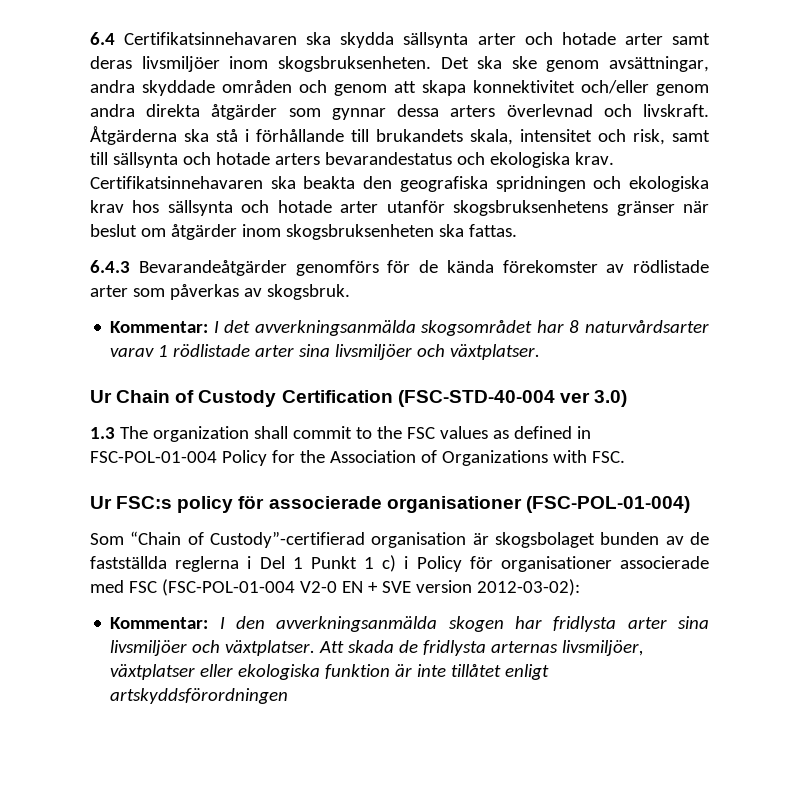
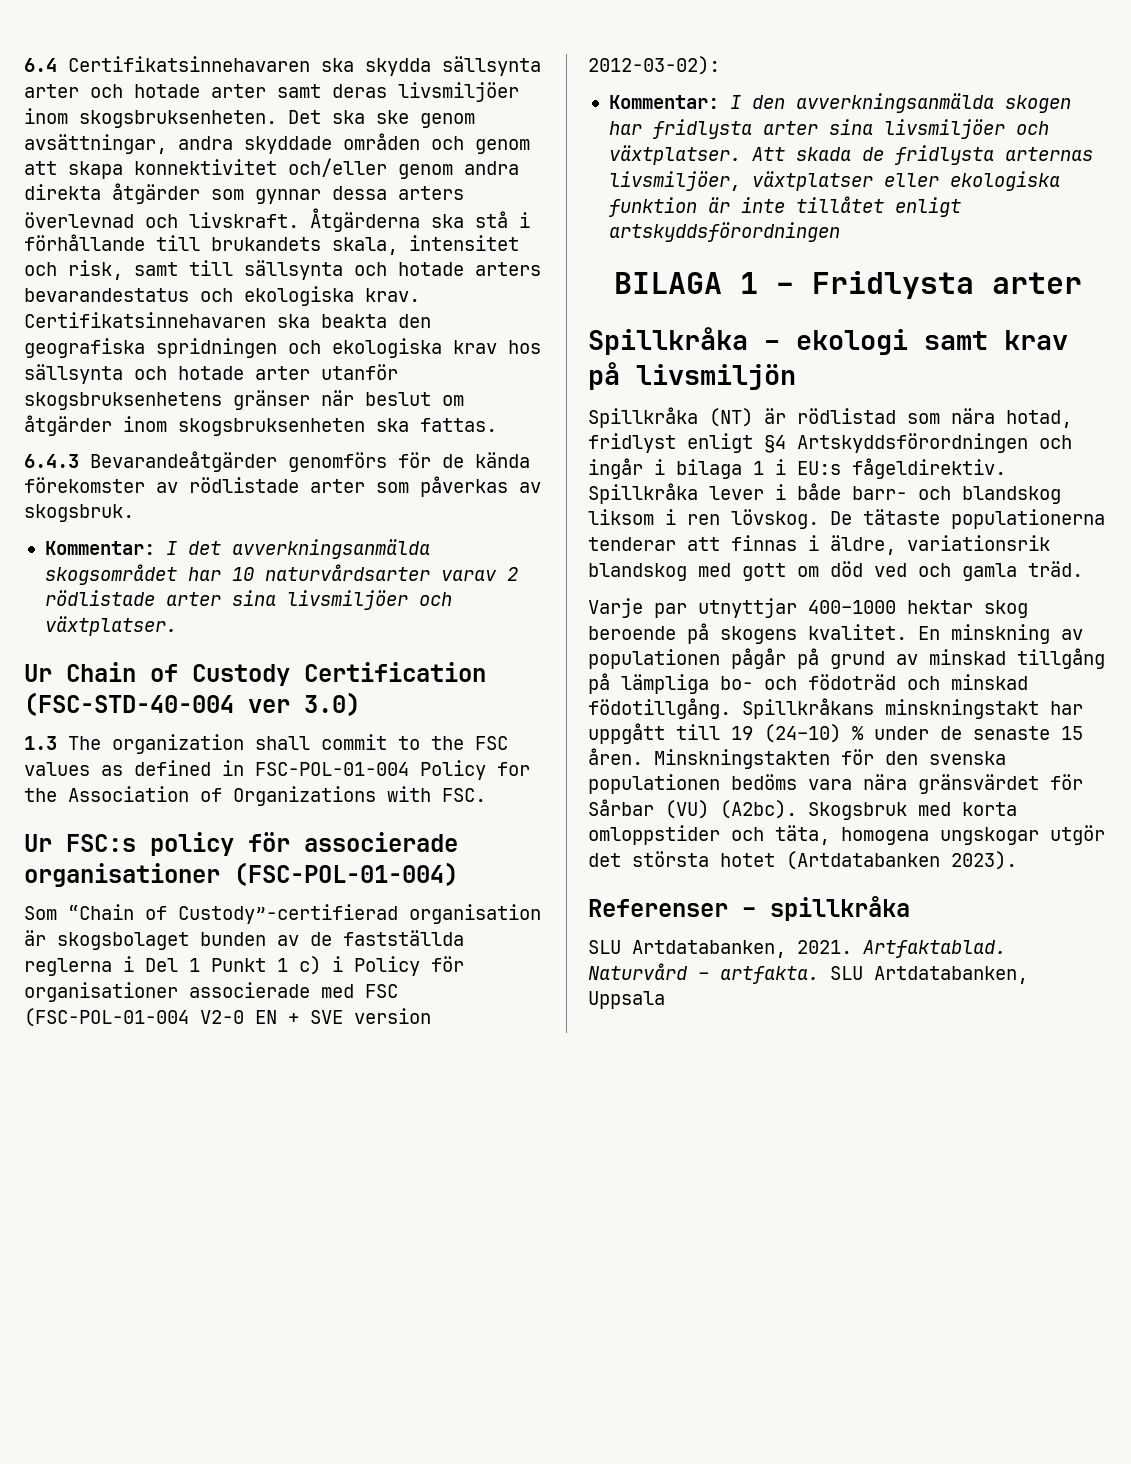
- Kommentar: I det avverkningsanmälda skogsområdet har 8 naturvårdsarter varav 1 rödlistade arter sina livsmiljöer och växtplatser.
+ Kommentar: I det avverkningsanmälda skogsområdet har 10 naturvårdsarter varav 2 rödlistade arter sina livsmiljöer och växtplatser.
+ BILAGA 1 – Fridlysta arter
+ Spillkråka – ekologi samt krav på livsmiljön
+ Spillkråka (NT) är rödlistad som nära hotad, fridlyst enligt §4 Artskyddsförordningen och ingår i bilaga 1 i EU:s fågeldirektiv. Spillkråka lever i både barr- och blandskog liksom i ren lövskog. De tätaste populationerna tenderar att finnas i äldre, variationsrik blandskog med gott om död ved och gamla träd.
+ Varje par utnyttjar 400–1000 hektar skog beroende på skogens kvalitet. En minskning av populationen pågår på grund av minskad tillgång på lämpliga bo- och födoträd och minskad födotillgång. Spillkråkans minskningstakt har uppgått till 19 (24–10) % under de senaste 15 åren. Minskningstakten för den svenska populationen bedöms vara nära gränsvärdet för Sårbar (VU) (A2bc). Skogsbruk med korta omloppstider och täta, homogena ungskogar utgör det största hotet (Artdatabanken 2023).
+ Referenser – spillkråka
+ SLU Artdatabanken, 2021. Artfaktablad. Naturvård – artfakta. SLU Artdatabanken, Uppsala

